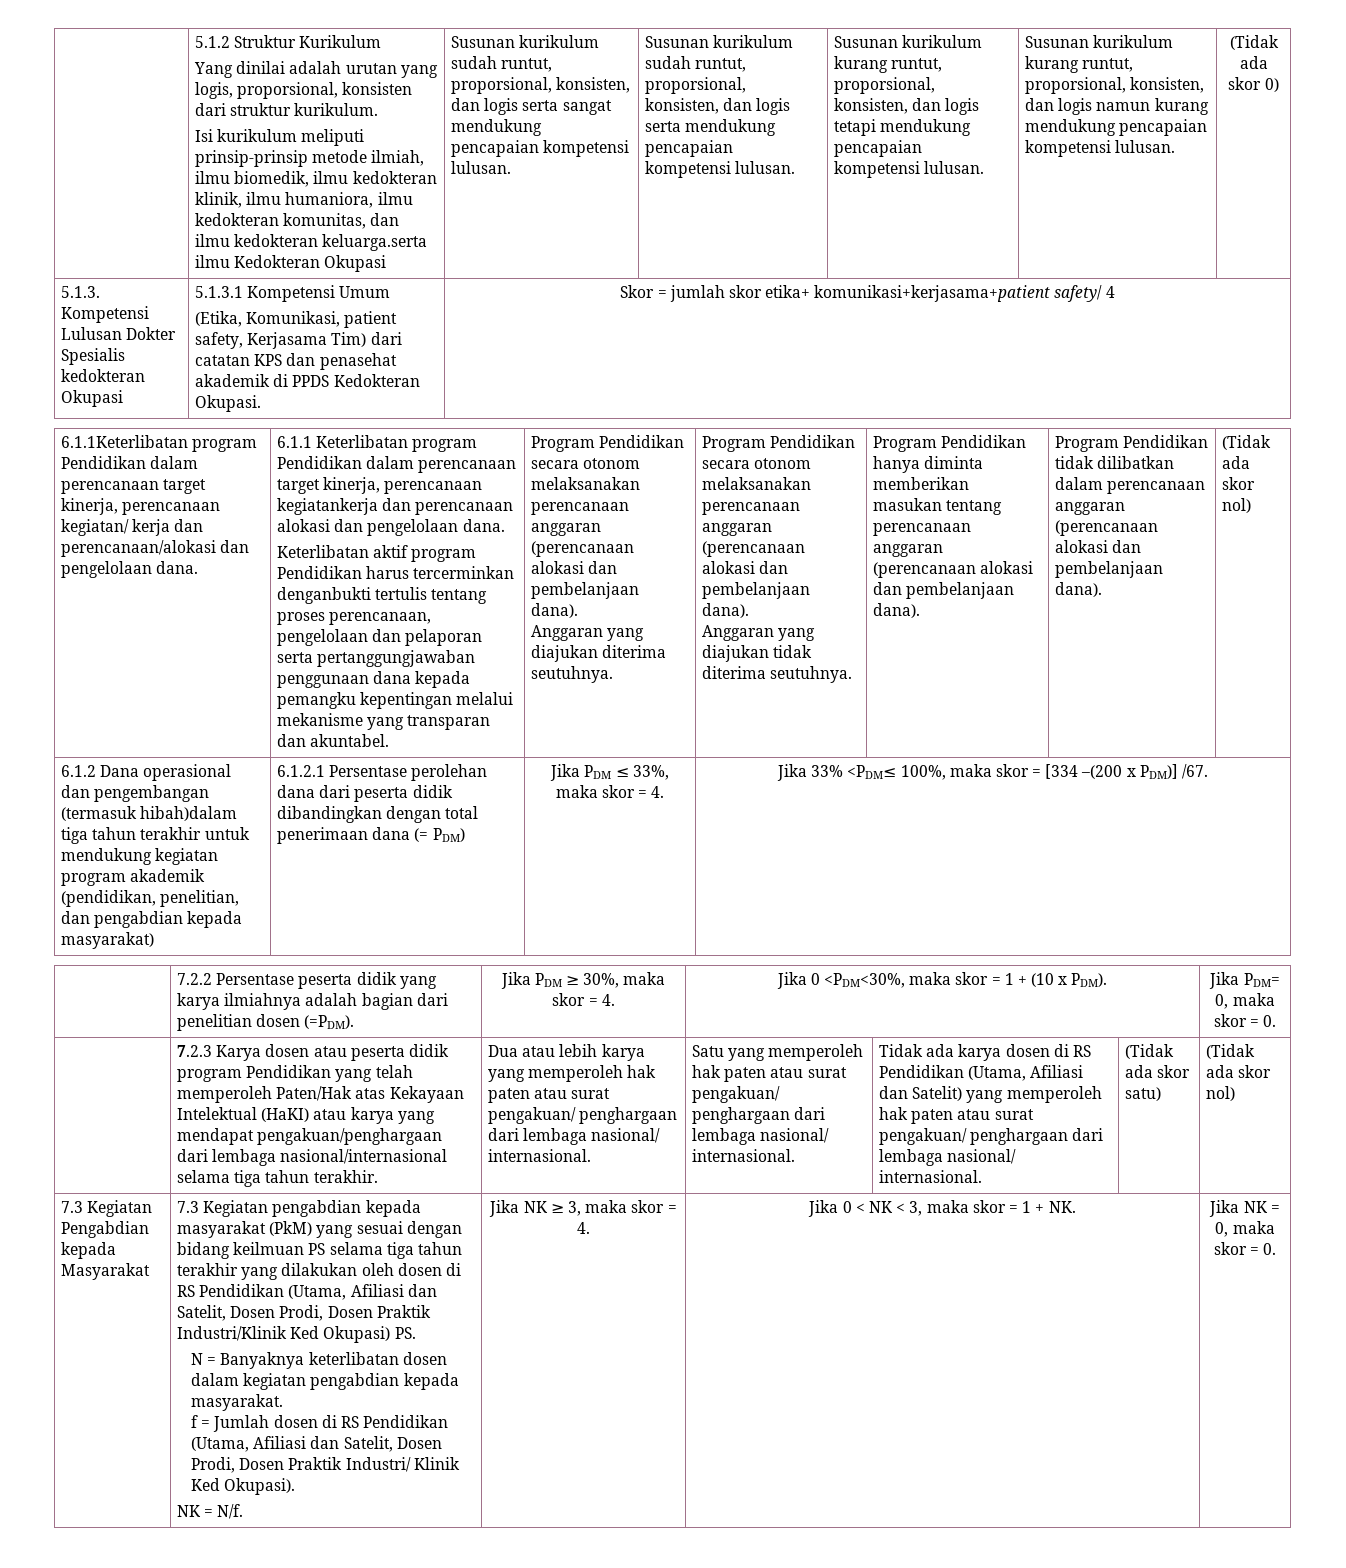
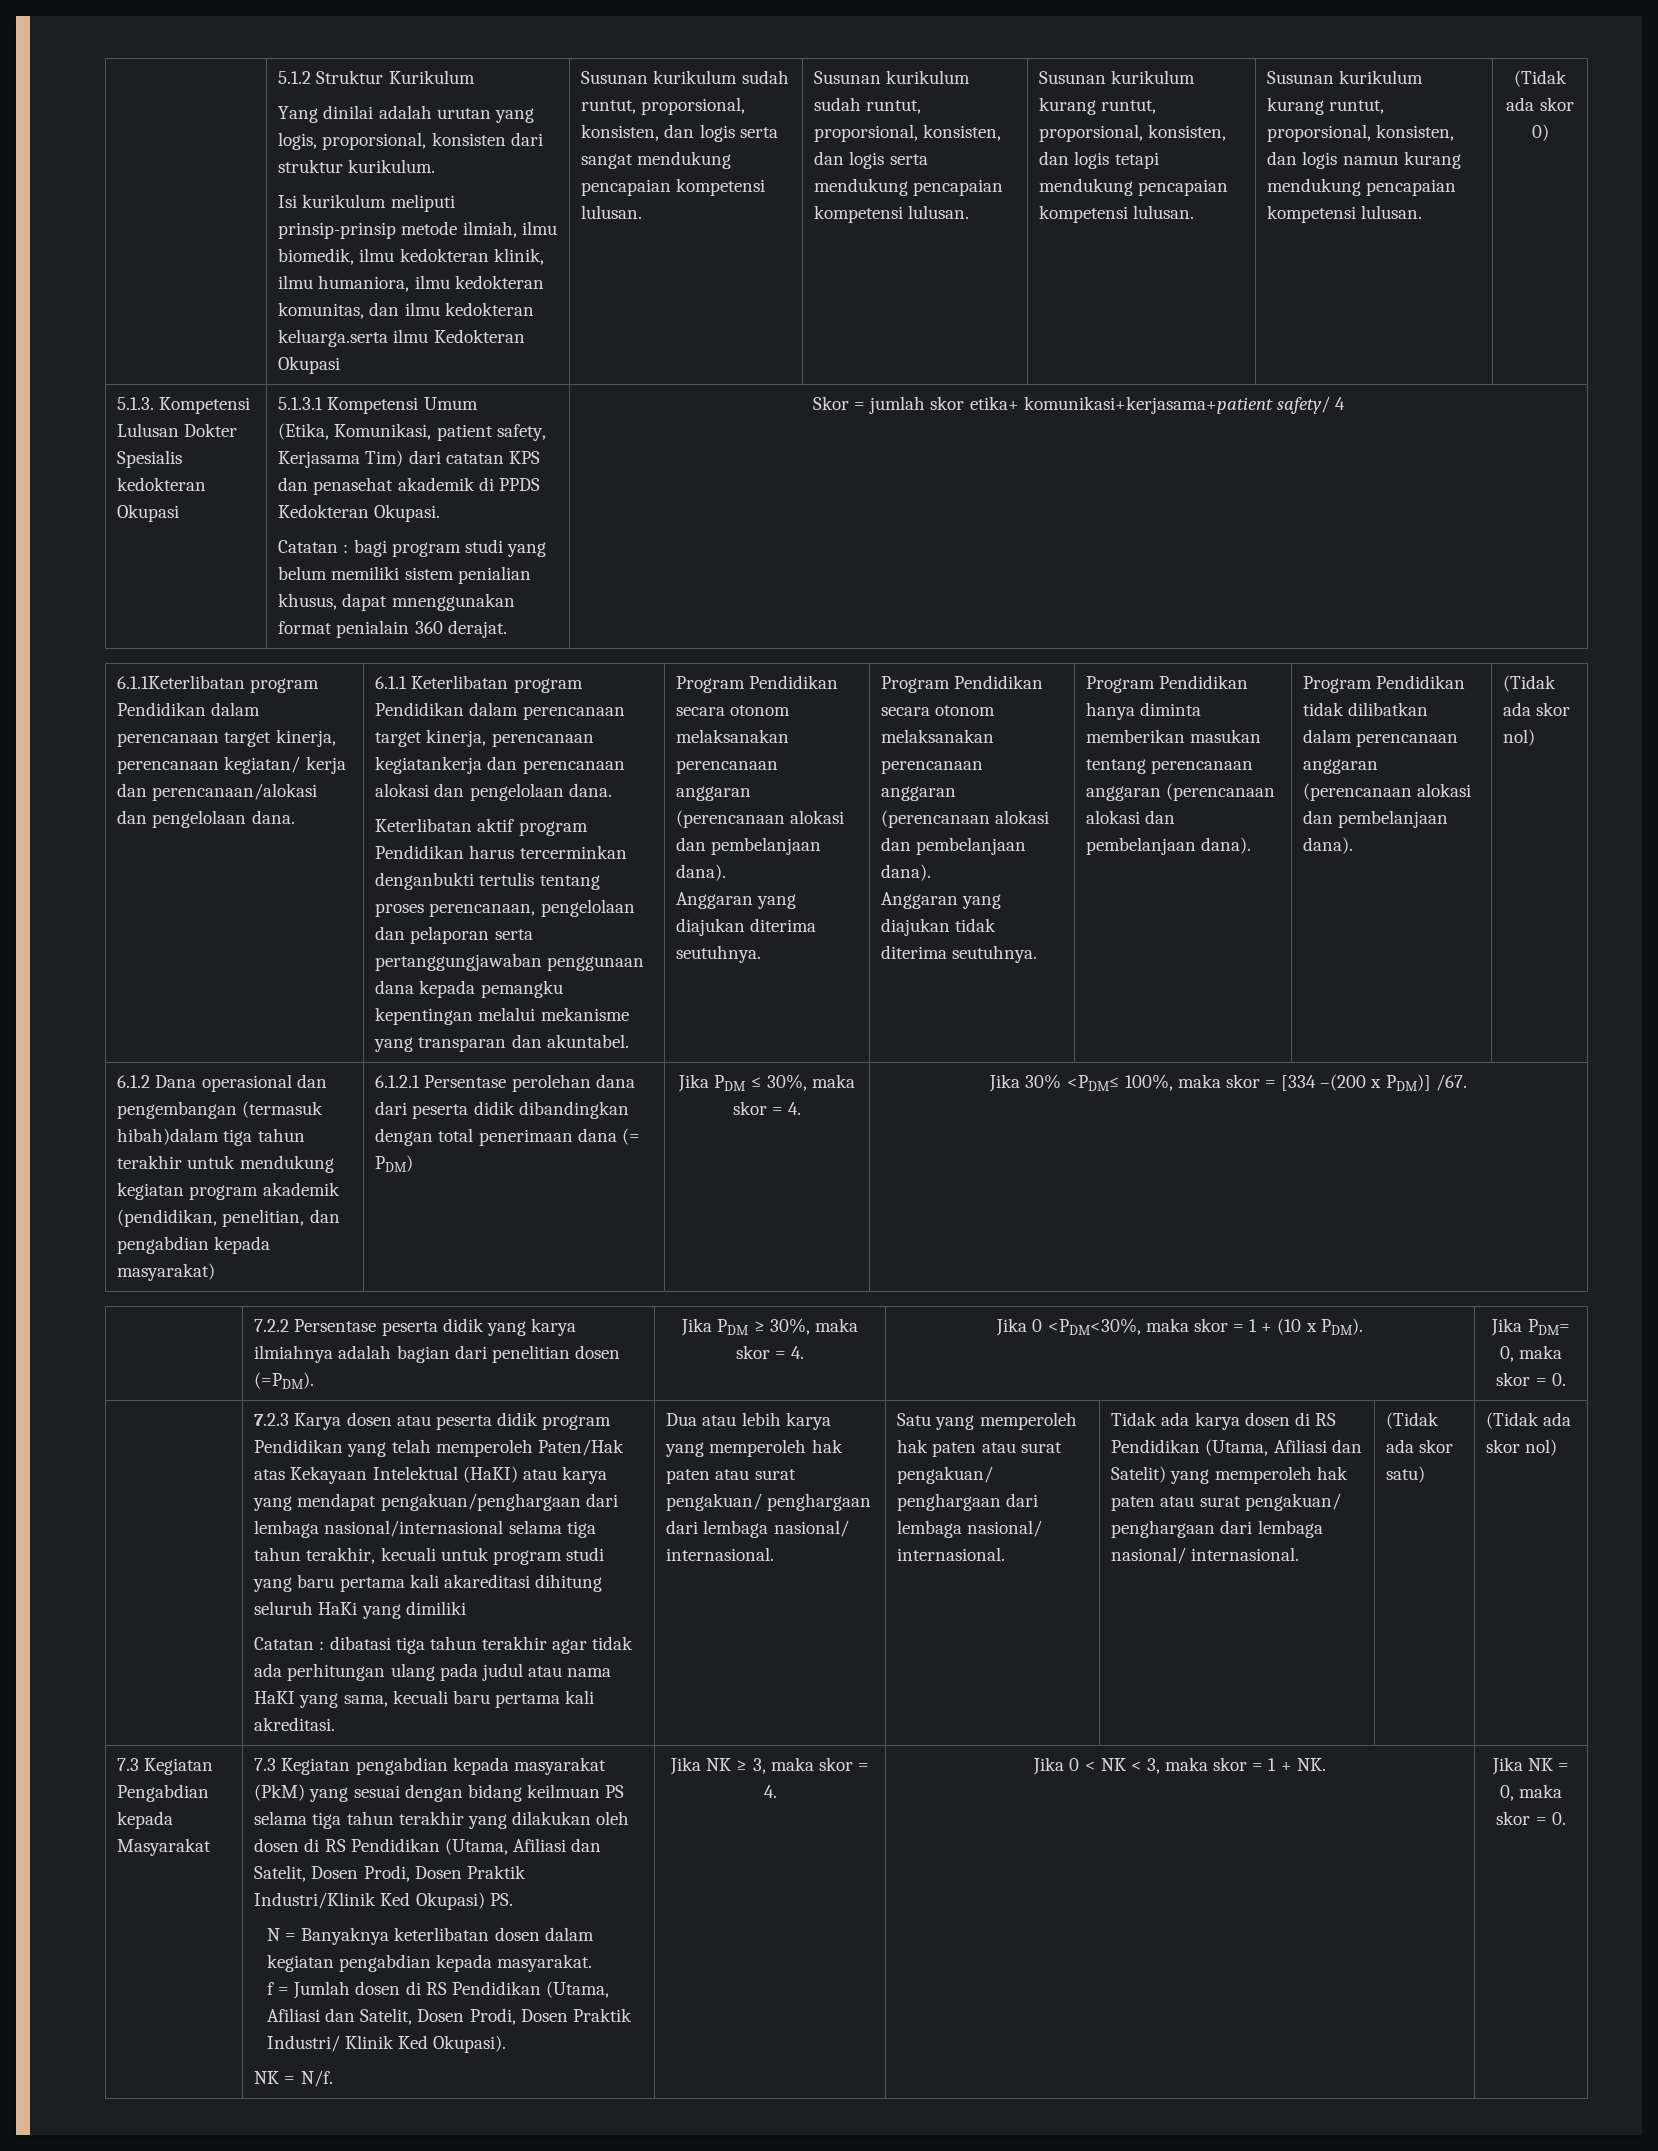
+ Catatan : bagi program studi yang belum memiliki sistem penialian khusus, dapat mnenggunakan format penialain 360 derajat.
- Jika PDM ≤ 33%, maka skor = 4. | Jika 33% <PDM≤ 100%, maka skor = [334 –(200 x PDM)] /67.
+ Jika PDM ≤ 30%, maka skor = 4. | Jika 30% <PDM≤ 100%, maka skor = [334 –(200 x PDM)] /67.
- 7.2.3 Karya dosen atau peserta didik program Pendidikan yang telah memperoleh Paten/Hak atas Kekayaan Intelektual (HaKI) atau karya yang mendapat pengakuan/penghargaan dari lembaga nasional/internasional selama tiga tahun terakhir.
+ 7.2.3 Karya dosen atau peserta didik program Pendidikan yang telah memperoleh Paten/Hak atas Kekayaan Intelektual (HaKI) atau karya yang mendapat pengakuan/penghargaan dari lembaga nasional/internasional selama tiga tahun terakhir, kecuali untuk program studi yang baru pertama kali akareditasi dihitung seluruh HaKi yang dimiliki
+ Catatan : dibatasi tiga tahun terakhir agar tidak ada perhitungan ulang pada judul atau nama HaKI yang sama, kecuali baru pertama kali akreditasi.

